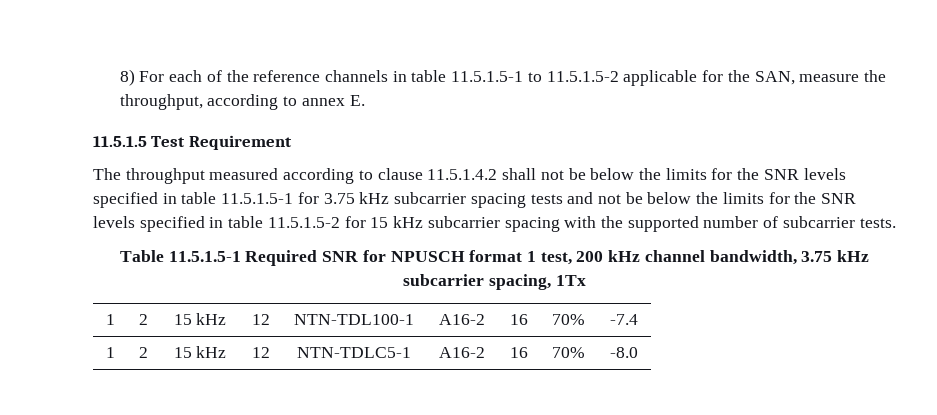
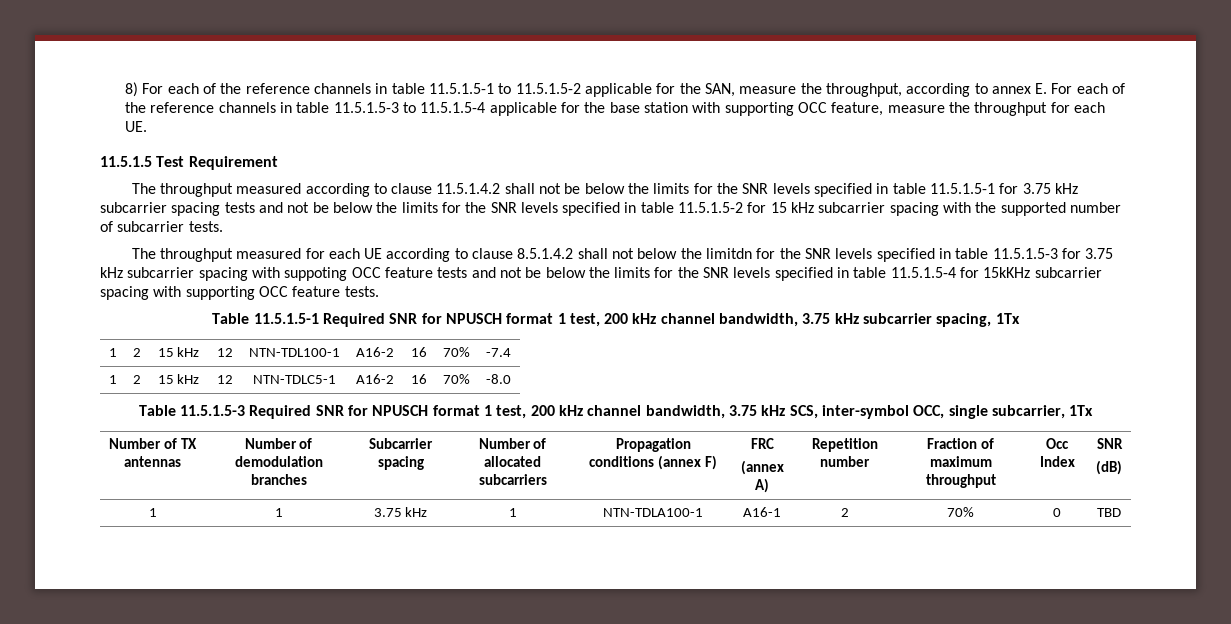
- 8) For each of the reference channels in table 11.5.1.5-1 to 11.5.1.5-2 applicable for the SAN, measure the throughput, according to annex E.
+ 8) For each of the reference channels in table 11.5.1.5-1 to 11.5.1.5-2 applicable for the SAN, measure the throughput, according to annex E. For each of the reference channels in table 11.5.1.5-3 to 11.5.1.5-4 applicable for the base station with supporting OCC feature, measure the throughput for each UE.
+ The throughput measured for each UE according to clause 8.5.1.4.2 shall not below the limitdn for the SNR levels specified in table 11.5.1.5-3 for 3.75 kHz subcarrier spacing with suppoting OCC feature tests and not be below the limits for the SNR levels specified in table 11.5.1.5-4 for 15kKHz subcarrier spacing with supporting OCC feature tests.
+ Table 11.5.1.5-3 Required SNR for NPUSCH format 1 test, 200 kHz channel bandwidth, 3.75 kHz SCS, inter-symbol OCC, single subcarrier, 1Tx
+ Number of TX antennas | Number of demodulation branches | Subcarrier spacing | Number of allocated subcarriers | Propagation conditions (annex F) | FRC
+ (annex A) | Repetition number | Fraction of maximum throughput | Occ Index | SNR
+ (dB)
+ 1 | 1 | 3.75 kHz | 1 | NTN-TDLA100-1 | A16-1 | 2 | 70% | 0 | TBD

